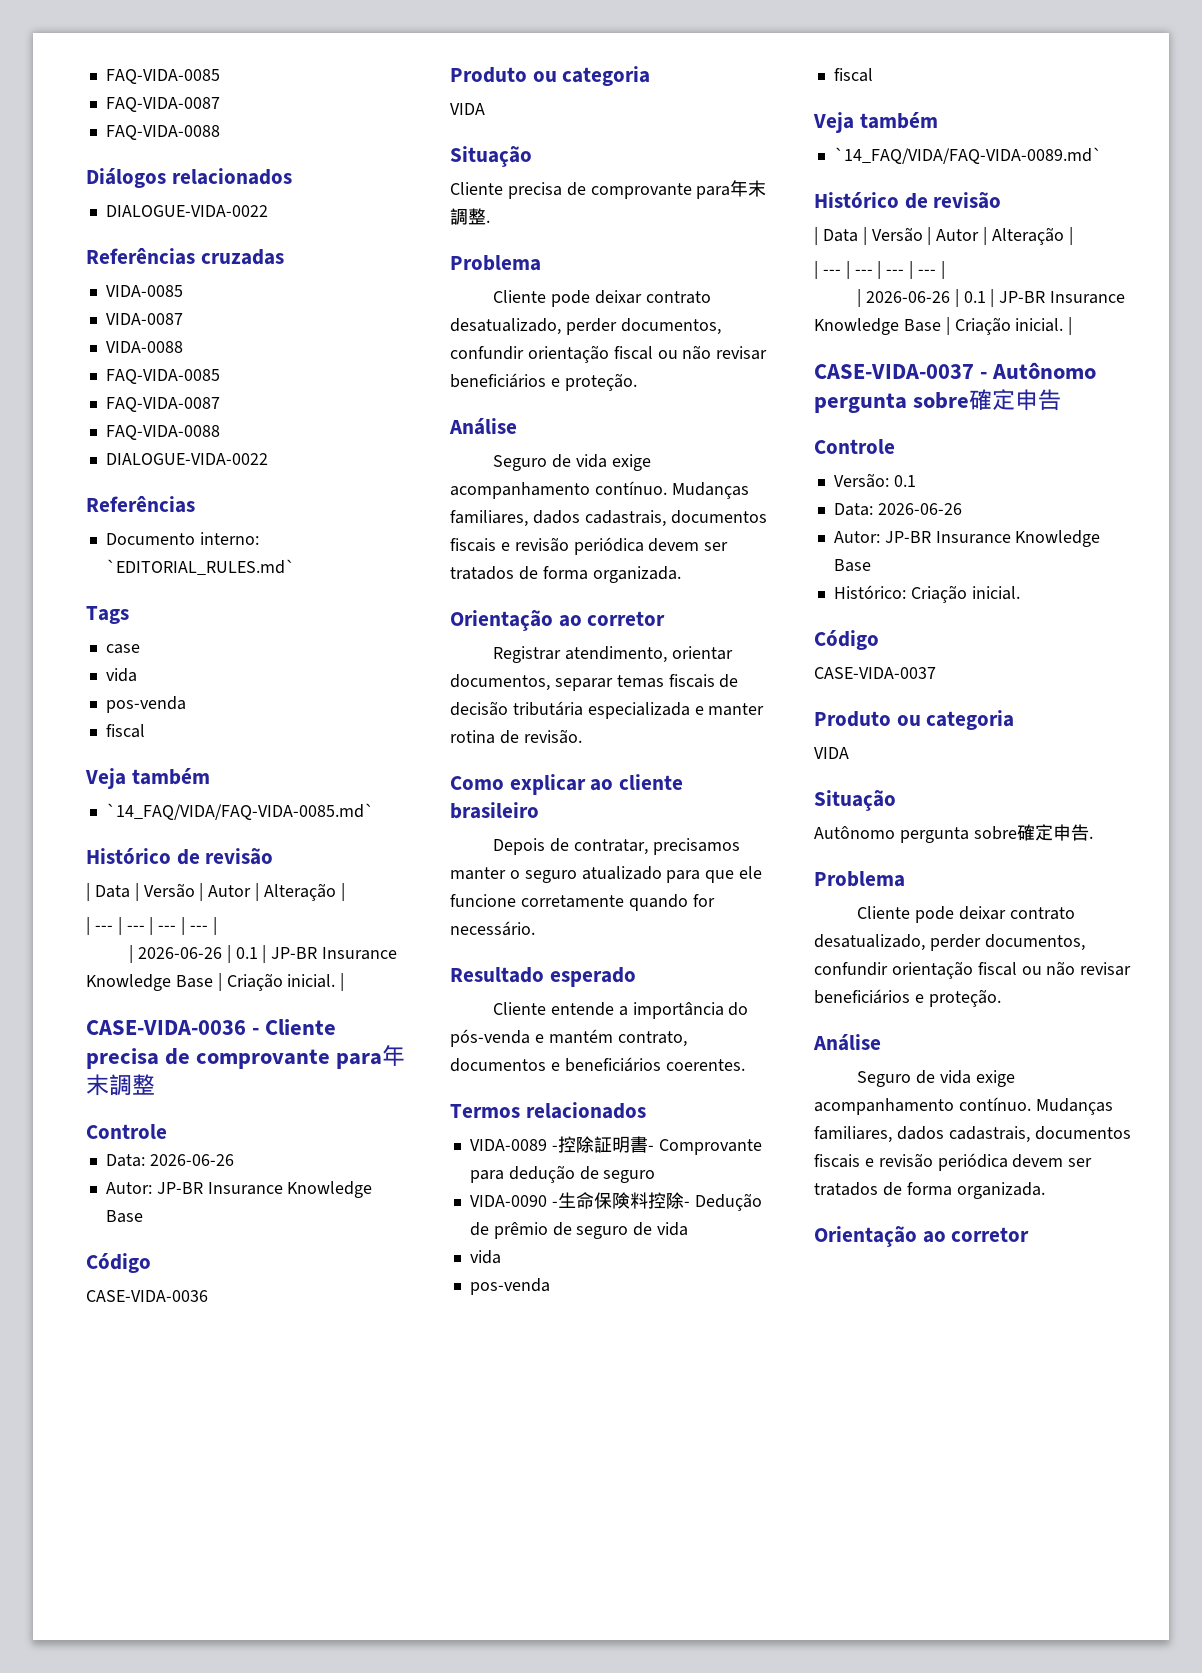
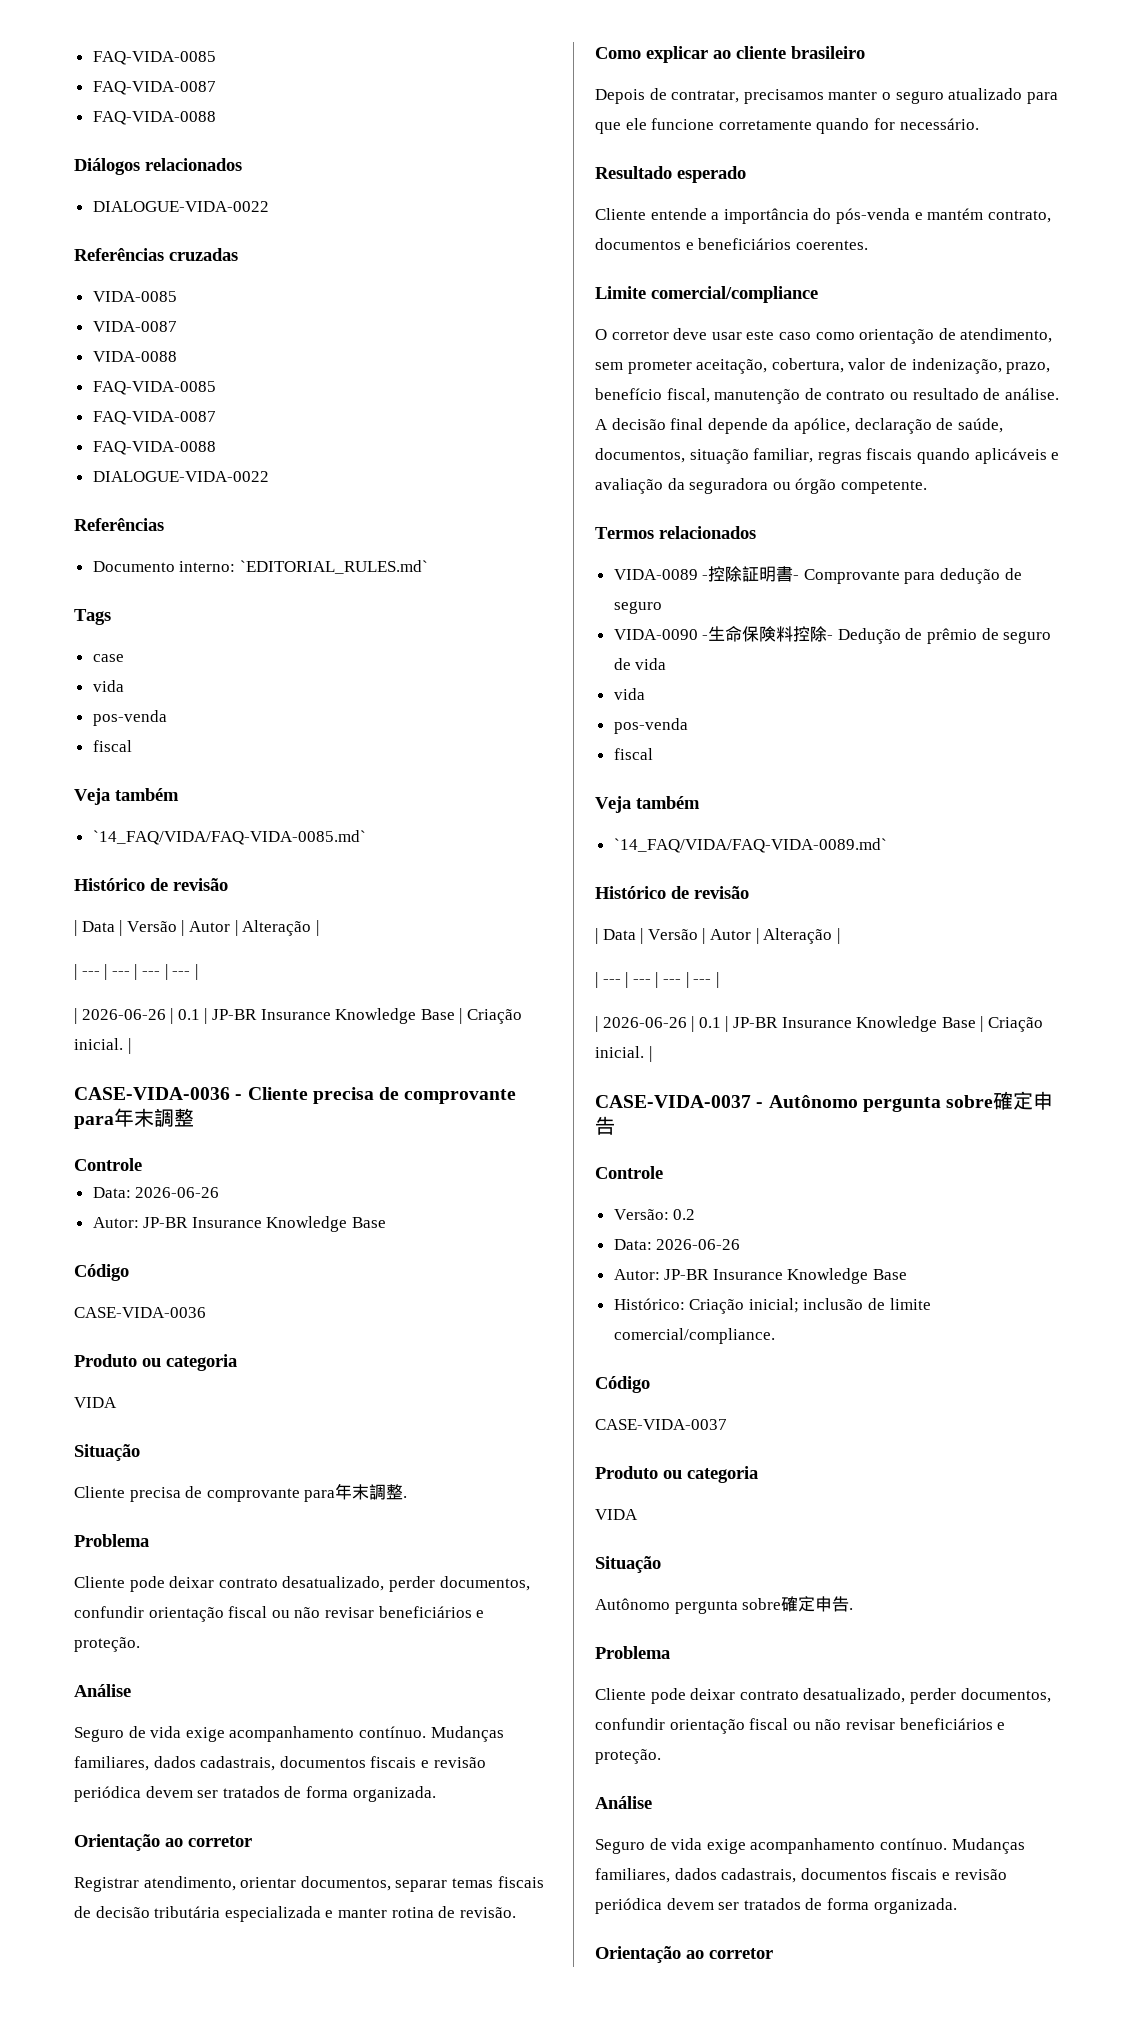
+ Limite comercial/compliance
+ O corretor deve usar este caso como orientação de atendimento, sem prometer aceitação, cobertura, valor de indenização, prazo, benefício fiscal, manutenção de contrato ou resultado de análise. A decisão final depende da apólice, declaração de saúde, documentos, situação familiar, regras fiscais quando aplicáveis e avaliação da seguradora ou órgão competente.
- Versão: 0.1
+ Versão: 0.2
- Histórico: Criação inicial.
+ Histórico: Criação inicial; inclusão de limite comercial/compliance.

